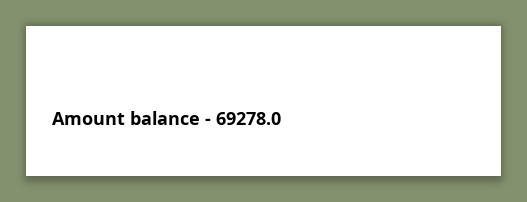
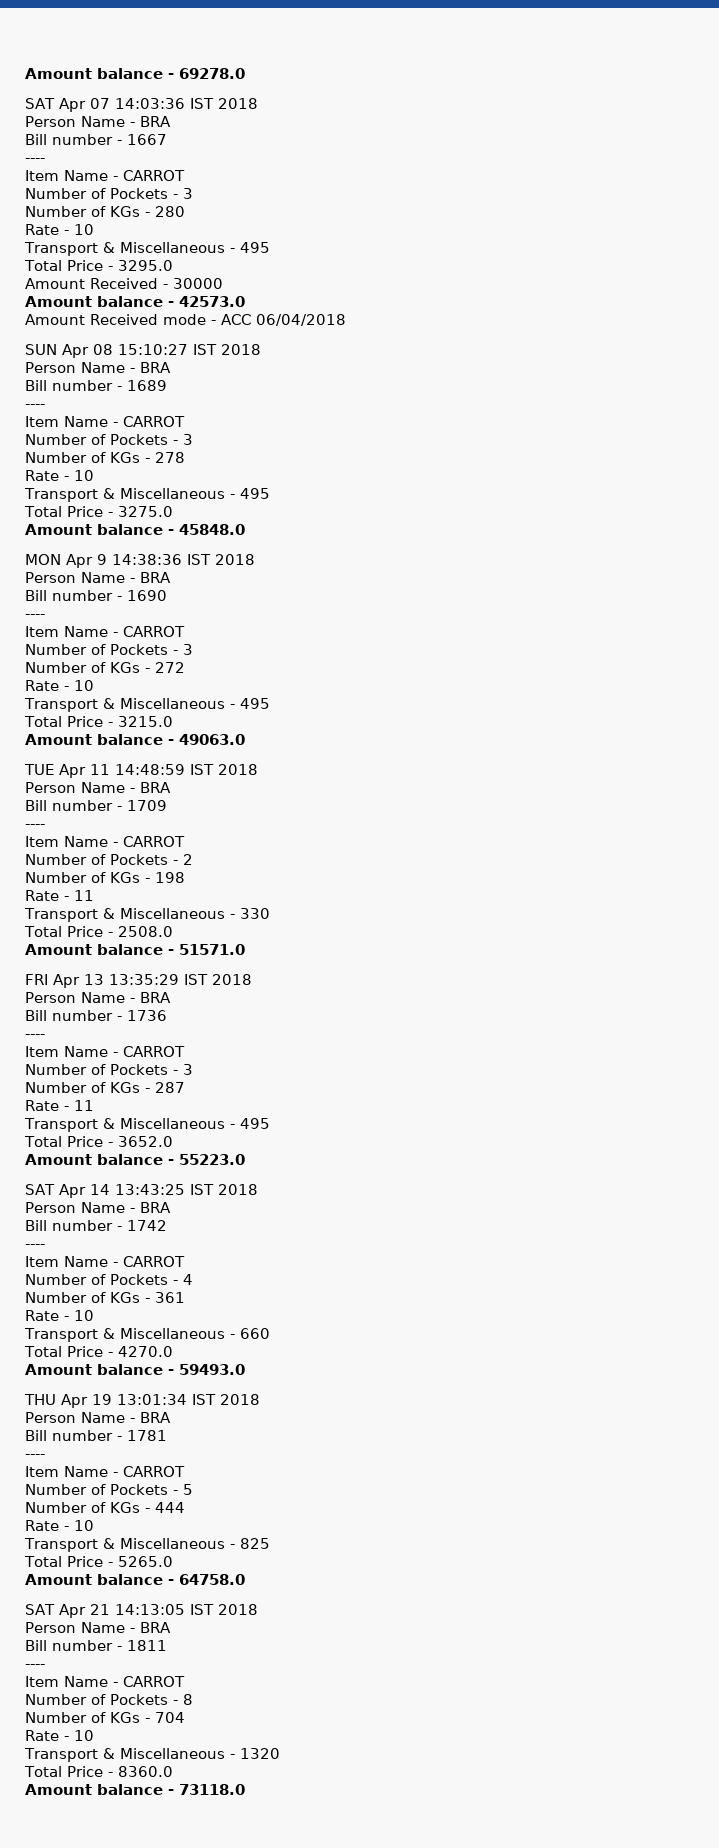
+ SAT Apr 07 14:03:36 IST 2018
+ Person Name - BRA
+ Bill number - 1667
+ ----
+ Item Name - CARROT
+ Number of Pockets - 3
+ Number of KGs - 280
+ Rate - 10
+ Transport & Miscellaneous - 495
+ Total Price - 3295.0
+ Amount Received - 30000
+ Amount balance - 42573.0
+ Amount Received mode - ACC 06/04/2018
+ SUN Apr 08 15:10:27 IST 2018
+ Person Name - BRA
+ Bill number - 1689
+ ----
+ Item Name - CARROT
+ Number of Pockets - 3
+ Number of KGs - 278
+ Rate - 10
+ Transport & Miscellaneous - 495
+ Total Price - 3275.0
+ Amount balance - 45848.0
+ MON Apr 9 14:38:36 IST 2018
+ Person Name - BRA
+ Bill number - 1690
+ ----
+ Item Name - CARROT
+ Number of Pockets - 3
+ Number of KGs - 272
+ Rate - 10
+ Transport & Miscellaneous - 495
+ Total Price - 3215.0
+ Amount balance - 49063.0
+ TUE Apr 11 14:48:59 IST 2018
+ Person Name - BRA
+ Bill number - 1709
+ ----
+ Item Name - CARROT
+ Number of Pockets - 2
+ Number of KGs - 198
+ Rate - 11
+ Transport & Miscellaneous - 330
+ Total Price - 2508.0
+ Amount balance - 51571.0
+ FRI Apr 13 13:35:29 IST 2018
+ Person Name - BRA
+ Bill number - 1736
+ ----
+ Item Name - CARROT
+ Number of Pockets - 3
+ Number of KGs - 287
+ Rate - 11
+ Transport & Miscellaneous - 495
+ Total Price - 3652.0
+ Amount balance - 55223.0
+ SAT Apr 14 13:43:25 IST 2018
+ Person Name - BRA
+ Bill number - 1742
+ ----
+ Item Name - CARROT
+ Number of Pockets - 4
+ Number of KGs - 361
+ Rate - 10
+ Transport & Miscellaneous - 660
+ Total Price - 4270.0
+ Amount balance - 59493.0
+ THU Apr 19 13:01:34 IST 2018
+ Person Name - BRA
+ Bill number - 1781
+ ----
+ Item Name - CARROT
+ Number of Pockets - 5
+ Number of KGs - 444
+ Rate - 10
+ Transport & Miscellaneous - 825
+ Total Price - 5265.0
+ Amount balance - 64758.0
+ SAT Apr 21 14:13:05 IST 2018
+ Person Name - BRA
+ Bill number - 1811
+ ----
+ Item Name - CARROT
+ Number of Pockets - 8
+ Number of KGs - 704
+ Rate - 10
+ Transport & Miscellaneous - 1320
+ Total Price - 8360.0
+ Amount balance - 73118.0

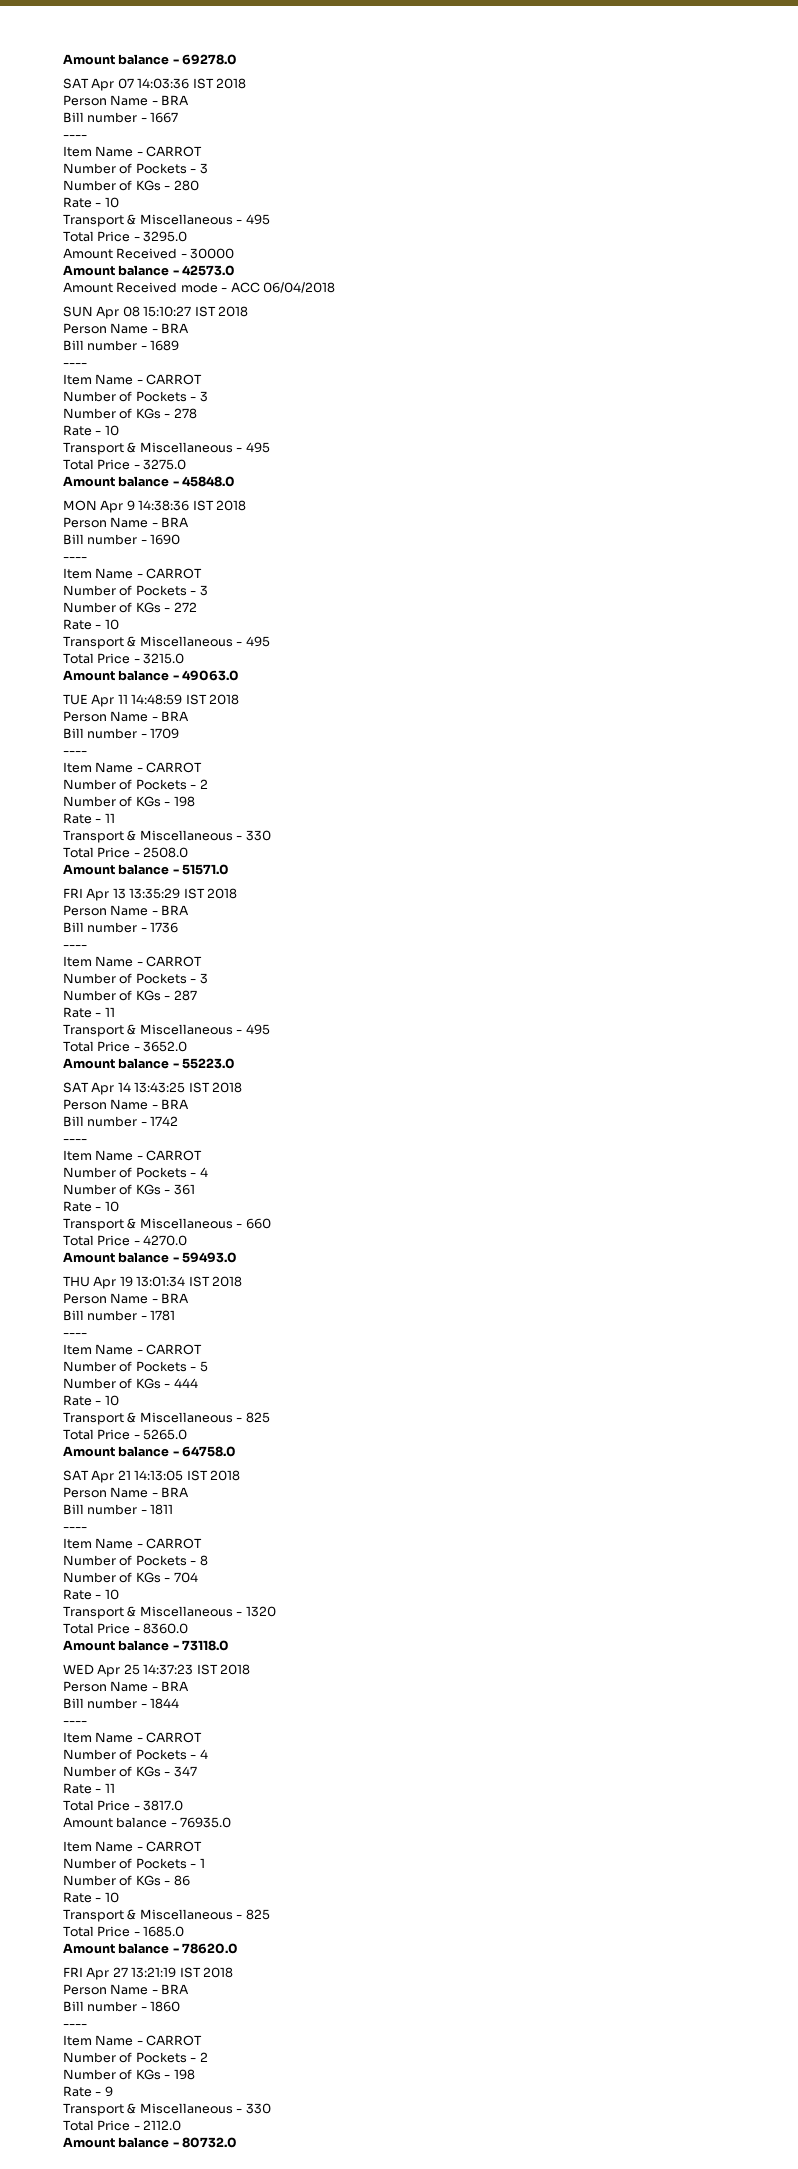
+ WED Apr 25 14:37:23 IST 2018
+ Person Name - BRA
+ Bill number - 1844
+ ----
+ Item Name - CARROT
+ Number of Pockets - 4
+ Number of KGs - 347
+ Rate - 11
+ Total Price - 3817.0
+ Amount balance - 76935.0
+ Item Name - CARROT
+ Number of Pockets - 1
+ Number of KGs - 86
+ Rate - 10
+ Transport & Miscellaneous - 825
+ Total Price - 1685.0
+ Amount balance - 78620.0
+ FRI Apr 27 13:21:19 IST 2018
+ Person Name - BRA
+ Bill number - 1860
+ ----
+ Item Name - CARROT
+ Number of Pockets - 2
+ Number of KGs - 198
+ Rate - 9
+ Transport & Miscellaneous - 330
+ Total Price - 2112.0
+ Amount balance - 80732.0

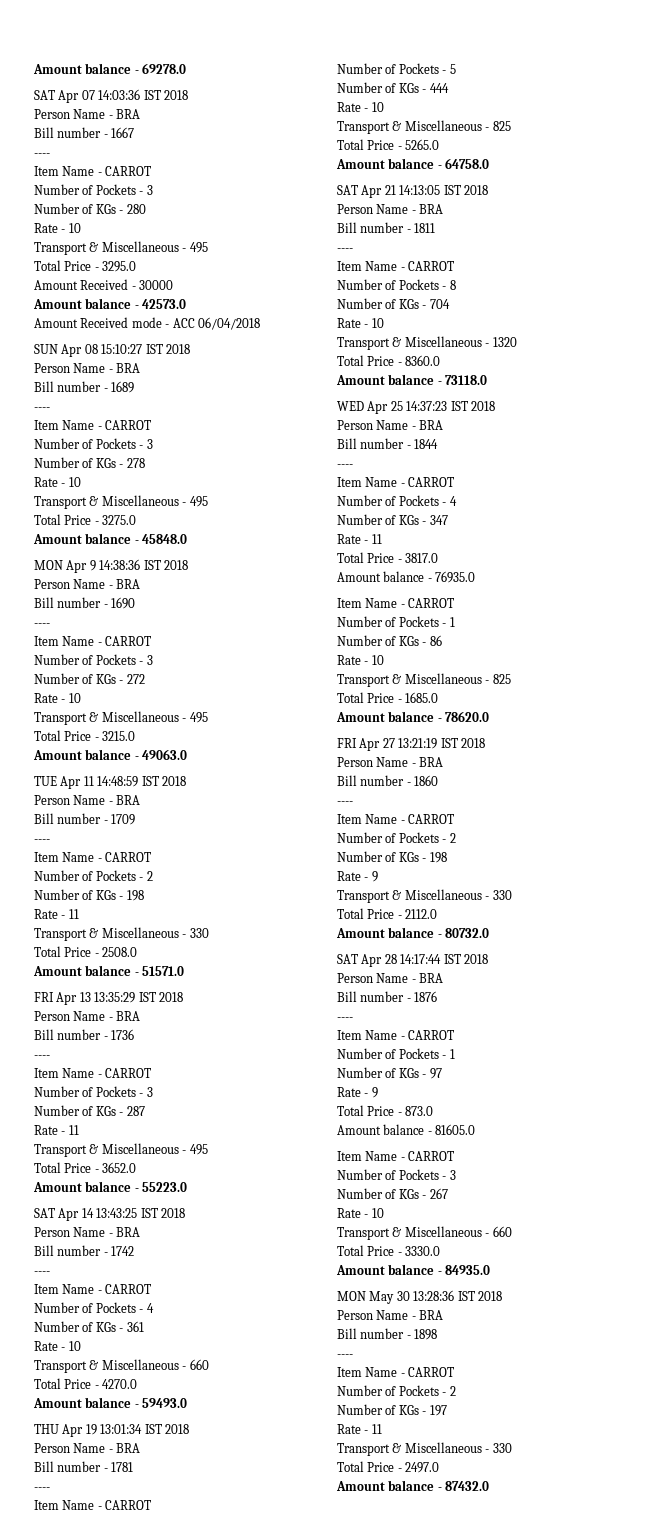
+ SAT Apr 28 14:17:44 IST 2018
+ Person Name - BRA
+ Bill number - 1876
+ ----
+ Item Name - CARROT
+ Number of Pockets - 1
+ Number of KGs - 97
+ Rate - 9
+ Total Price - 873.0
+ Amount balance - 81605.0
+ Item Name - CARROT
+ Number of Pockets - 3
+ Number of KGs - 267
+ Rate - 10
+ Transport & Miscellaneous - 660
+ Total Price - 3330.0
+ Amount balance - 84935.0
+ MON May 30 13:28:36 IST 2018
+ Person Name - BRA
+ Bill number - 1898
+ ----
+ Item Name - CARROT
+ Number of Pockets - 2
+ Number of KGs - 197
+ Rate - 11
+ Transport & Miscellaneous - 330
+ Total Price - 2497.0
+ Amount balance - 87432.0

